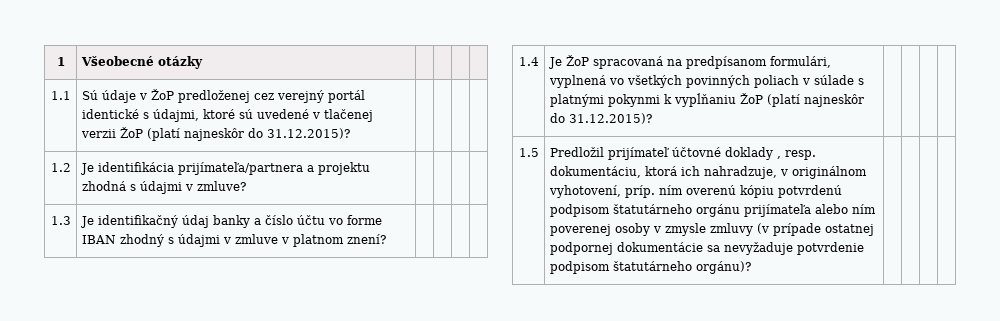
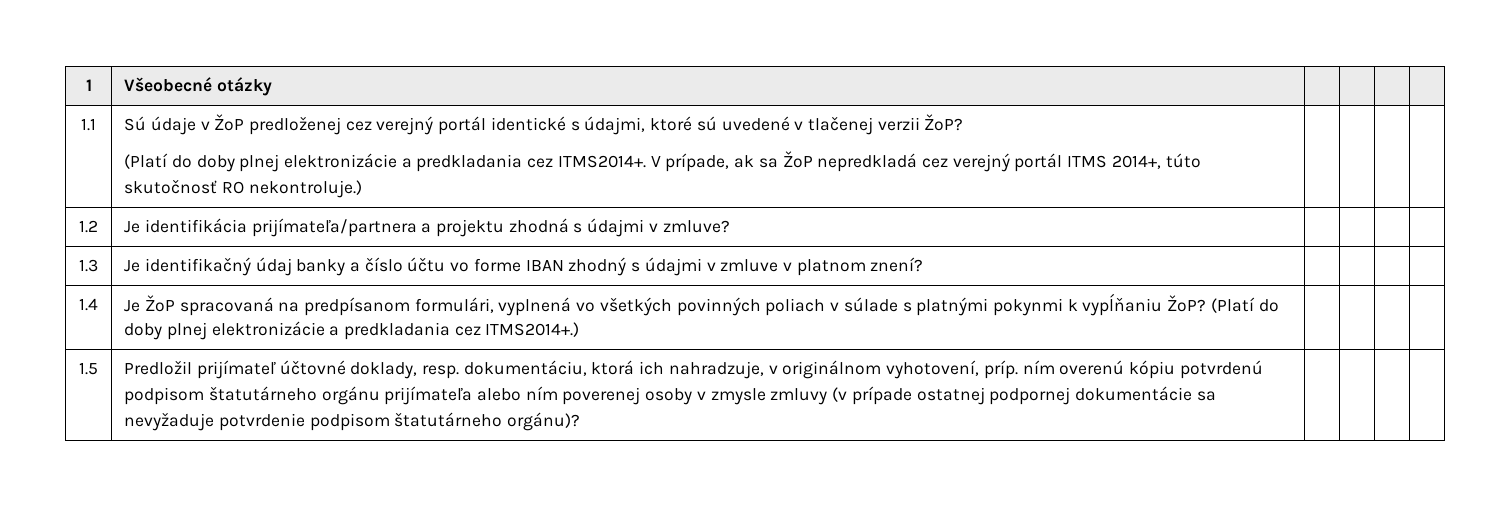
- Sú údaje v ŽoP predloženej cez verejný portál identické s údajmi, ktoré sú uvedené v tlačenej verzii ŽoP (platí najneskôr do 31.12.2015)?
+ Sú údaje v ŽoP predloženej cez verejný portál identické s údajmi, ktoré sú uvedené v tlačenej verzii ŽoP?
+ (Platí do doby plnej elektronizácie a predkladania cez ITMS2014+. V prípade, ak sa ŽoP nepredkladá cez verejný portál ITMS 2014+, túto skutočnosť RO nekontroluje.)
- 1.4 | Je ŽoP spracovaná na predpísanom formulári, vyplnená vo všetkých povinných poliach v súlade s platnými pokynmi k vypĺňaniu ŽoP (platí najneskôr do 31.12.2015)? | | | |
+ 1.4 | Je ŽoP spracovaná na predpísanom formulári, vyplnená vo všetkých povinných poliach v súlade s platnými pokynmi k vypĺňaniu ŽoP? (Platí do doby plnej elektronizácie a predkladania cez ITMS2014+.) | | | |
- Predložil prijímateľ účtovné doklady , resp. dokumentáciu, ktorá ich nahradzuje, v originálnom vyhotovení, príp. ním overenú kópiu potvrdenú podpisom štatutárneho orgánu prijímateľa alebo ním poverenej osoby v zmysle zmluvy (v prípade ostatnej podpornej dokumentácie sa nevyžaduje potvrdenie podpisom štatutárneho orgánu)?
+ Predložil prijímateľ účtovné doklady, resp. dokumentáciu, ktorá ich nahradzuje, v originálnom vyhotovení, príp. ním overenú kópiu potvrdenú podpisom štatutárneho orgánu prijímateľa alebo ním poverenej osoby v zmysle zmluvy (v prípade ostatnej podpornej dokumentácie sa nevyžaduje potvrdenie podpisom štatutárneho orgánu)?

